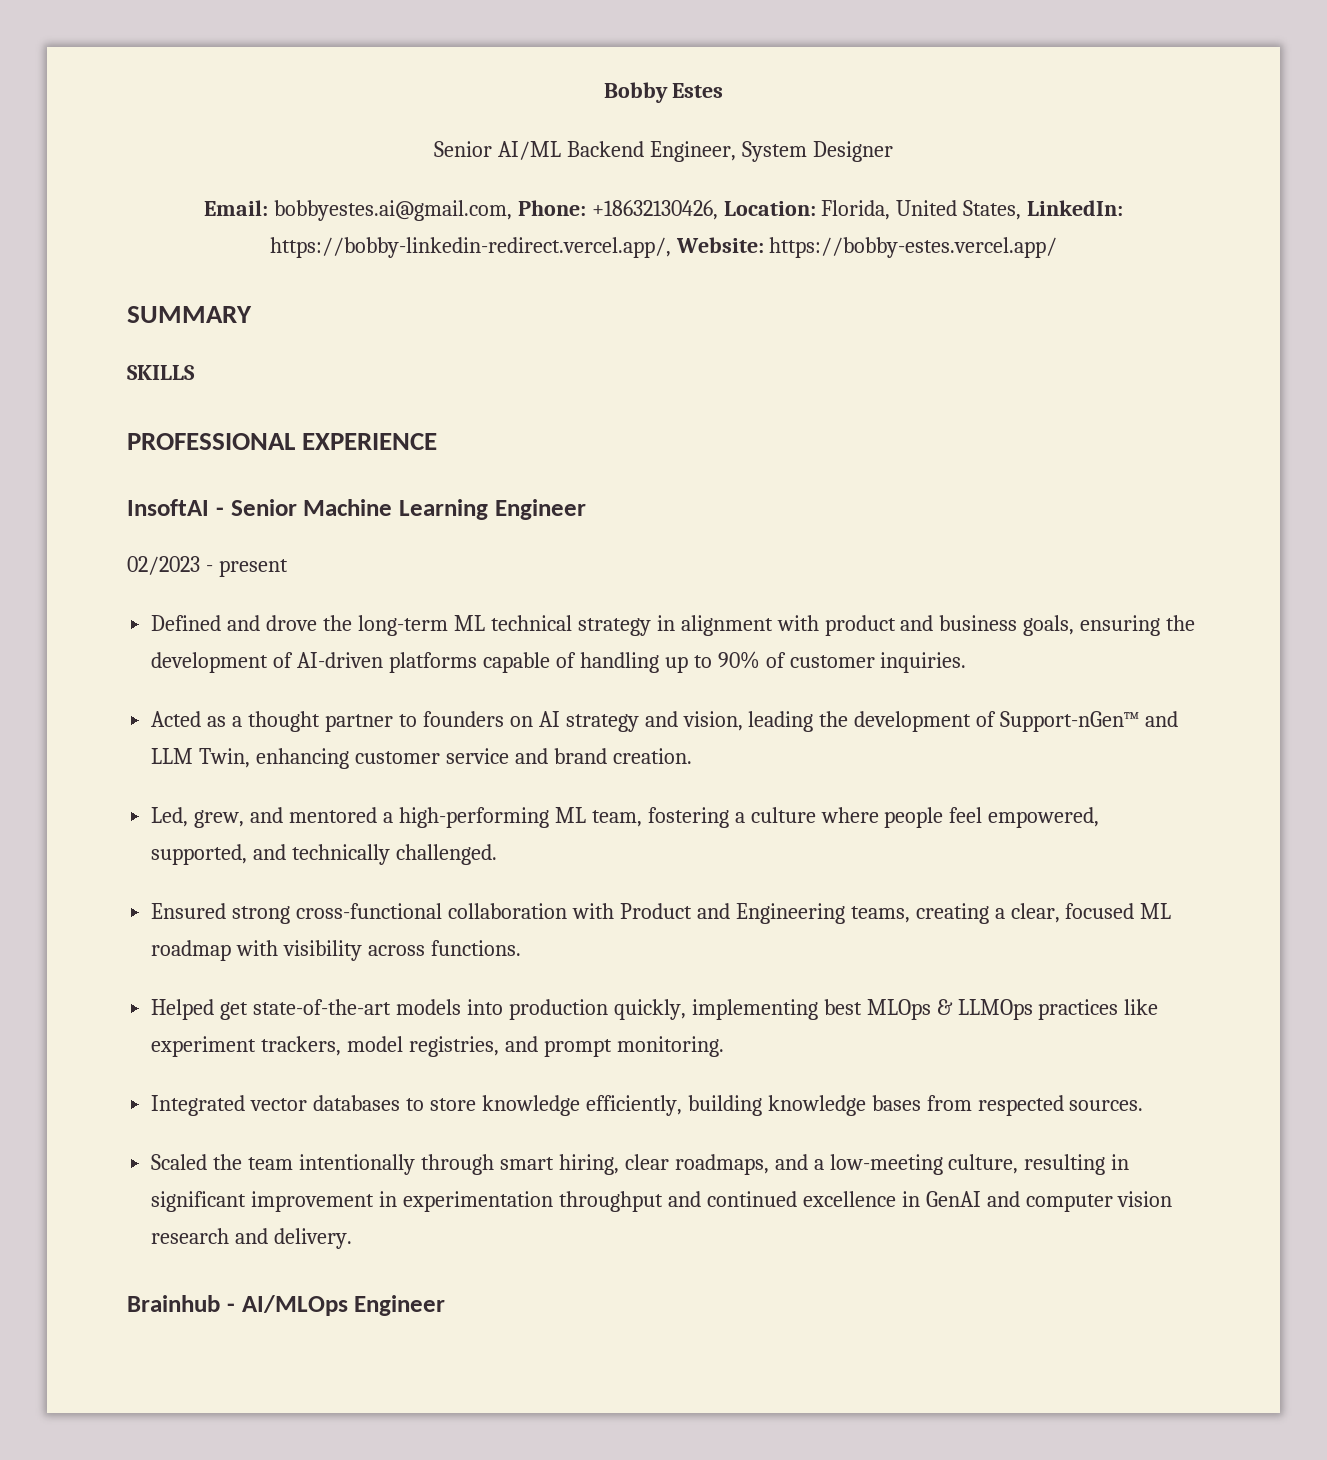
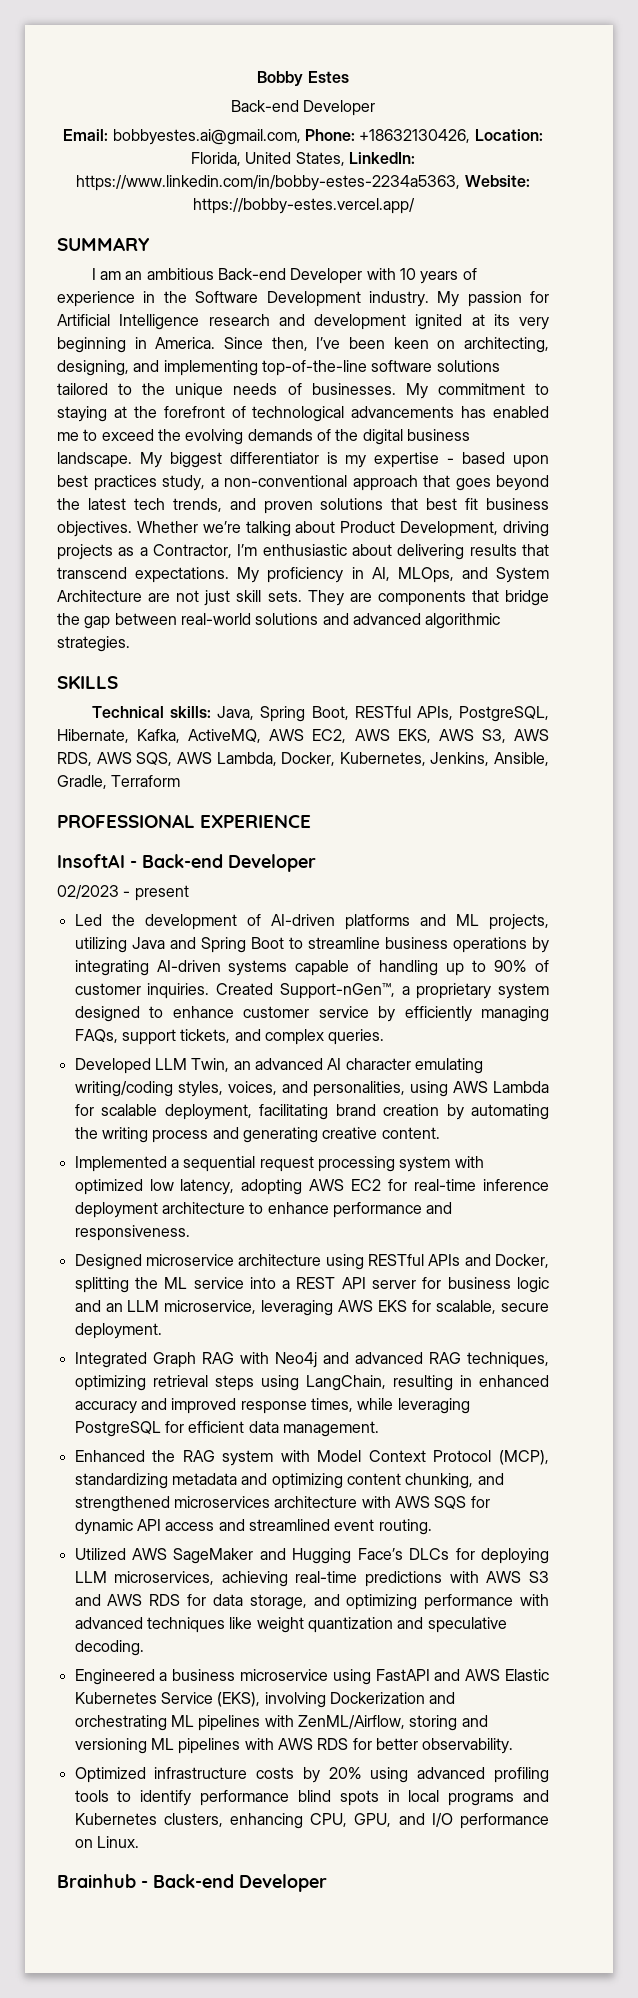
  Bobby Estes
- Senior AI/ML Backend Engineer, System Designer
+ Back-end Developer
- Email: bobbyestes.ai@gmail.com, Phone: +18632130426, Location: Florida, United States, LinkedIn: https://bobby-linkedin-redirect.vercel.app/, Website: https://bobby-estes.vercel.app/
+ Email: bobbyestes.ai@gmail.com, Phone: +18632130426, Location: Florida, United States, LinkedIn: https://www.linkedin.com/in/bobby-estes-2234a5363, Website: https://bobby-estes.vercel.app/
+ I am an ambitious Back-end Developer with 10 years of experience in the Software Development industry. My passion for Artificial Intelligence research and development ignited at its very beginning in America. Since then, I’ve been keen on architecting, designing, and implementing top-of-the-line software solutions tailored to the unique needs of businesses. My commitment to staying at the forefront of technological advancements has enabled me to exceed the evolving demands of the digital business landscape. My biggest differentiator is my expertise - based upon best practices study, a non-conventional approach that goes beyond the latest tech trends, and proven solutions that best fit business objectives. Whether we’re talking about Product Development, driving projects as a Contractor, I’m enthusiastic about delivering results that transcend expectations. My proficiency in AI, MLOps, and System Architecture are not just skill sets. They are components that bridge the gap between real-world solutions and advanced algorithmic strategies.
  SKILLS
+ Technical skills: Java, Spring Boot, RESTful APIs, PostgreSQL, Hibernate, Kafka, ActiveMQ, AWS EC2, AWS EKS, AWS S3, AWS RDS, AWS SQS, AWS Lambda, Docker, Kubernetes, Jenkins, Ansible, Gradle, Terraform
- InsoftAI - Senior Machine Learning Engineer
+ InsoftAI - Back-end Developer
- Defined and drove the long-term ML technical strategy in alignment with product and business goals, ensuring the development of AI-driven platforms capable of handling up to 90% of customer inquiries.
- Acted as a thought partner to founders on AI strategy and vision, leading the development of Support-nGen™ and LLM Twin, enhancing customer service and brand creation.
- Led, grew, and mentored a high-performing ML team, fostering a culture where people feel empowered, supported, and technically challenged.
- Ensured strong cross-functional collaboration with Product and Engineering teams, creating a clear, focused ML roadmap with visibility across functions.
- Helped get state-of-the-art models into production quickly, implementing best MLOps & LLMOps practices like experiment trackers, model registries, and prompt monitoring.
- Integrated vector databases to store knowledge efficiently, building knowledge bases from respected sources.
- Scaled the team intentionally through smart hiring, clear roadmaps, and a low-meeting culture, resulting in significant improvement in experimentation throughput and continued excellence in GenAI and computer vision research and delivery.
+ Led the development of AI-driven platforms and ML projects, utilizing Java and Spring Boot to streamline business operations by integrating AI-driven systems capable of handling up to 90% of customer inquiries. Created Support-nGen™, a proprietary system designed to enhance customer service by efficiently managing FAQs, support tickets, and complex queries.
+ Developed LLM Twin, an advanced AI character emulating writing/coding styles, voices, and personalities, using AWS Lambda for scalable deployment, facilitating brand creation by automating the writing process and generating creative content.
+ Implemented a sequential request processing system with optimized low latency, adopting AWS EC2 for real-time inference deployment architecture to enhance performance and responsiveness.
+ Designed microservice architecture using RESTful APIs and Docker, splitting the ML service into a REST API server for business logic and an LLM microservice, leveraging AWS EKS for scalable, secure deployment.
+ Integrated Graph RAG with Neo4j and advanced RAG techniques, optimizing retrieval steps using LangChain, resulting in enhanced accuracy and improved response times, while leveraging PostgreSQL for efficient data management.
+ Enhanced the RAG system with Model Context Protocol (MCP), standardizing metadata and optimizing content chunking, and strengthened microservices architecture with AWS SQS for dynamic API access and streamlined event routing.
+ Utilized AWS SageMaker and Hugging Face’s DLCs for deploying LLM microservices, achieving real-time predictions with AWS S3 and AWS RDS for data storage, and optimizing performance with advanced techniques like weight quantization and speculative decoding.
+ Engineered a business microservice using FastAPI and AWS Elastic Kubernetes Service (EKS), involving Dockerization and orchestrating ML pipelines with ZenML/Airflow, storing and versioning ML pipelines with AWS RDS for better observability.
+ Optimized infrastructure costs by 20% using advanced profiling tools to identify performance blind spots in local programs and Kubernetes clusters, enhancing CPU, GPU, and I/O performance on Linux.
- Brainhub - AI/MLOps Engineer
+ Brainhub - Back-end Developer

